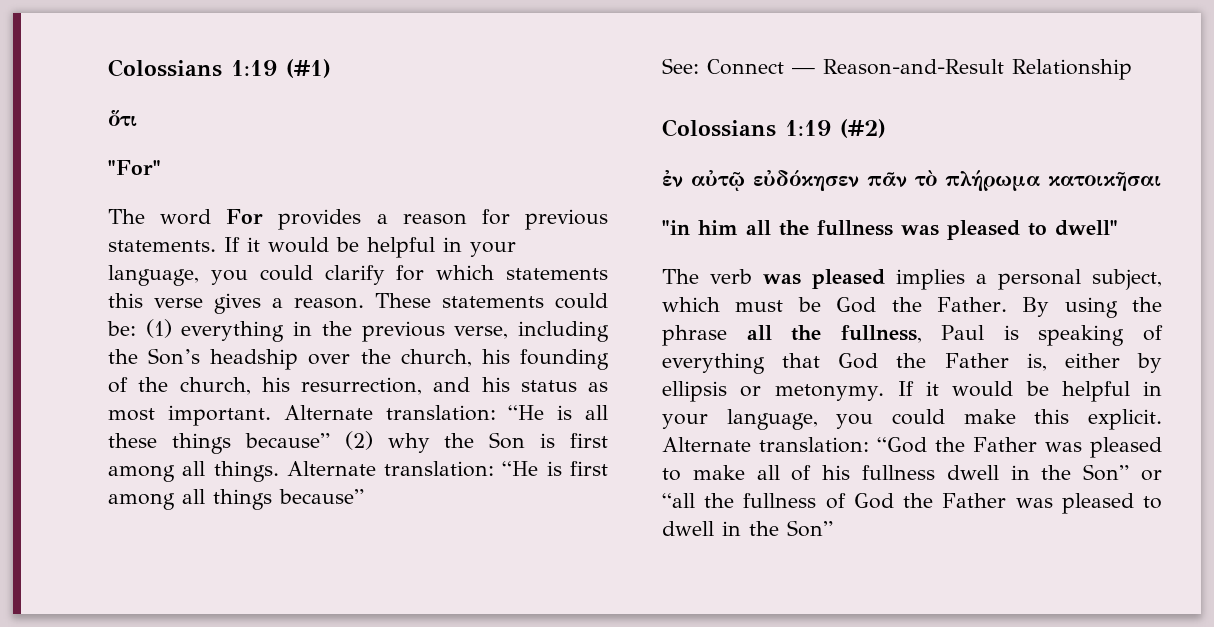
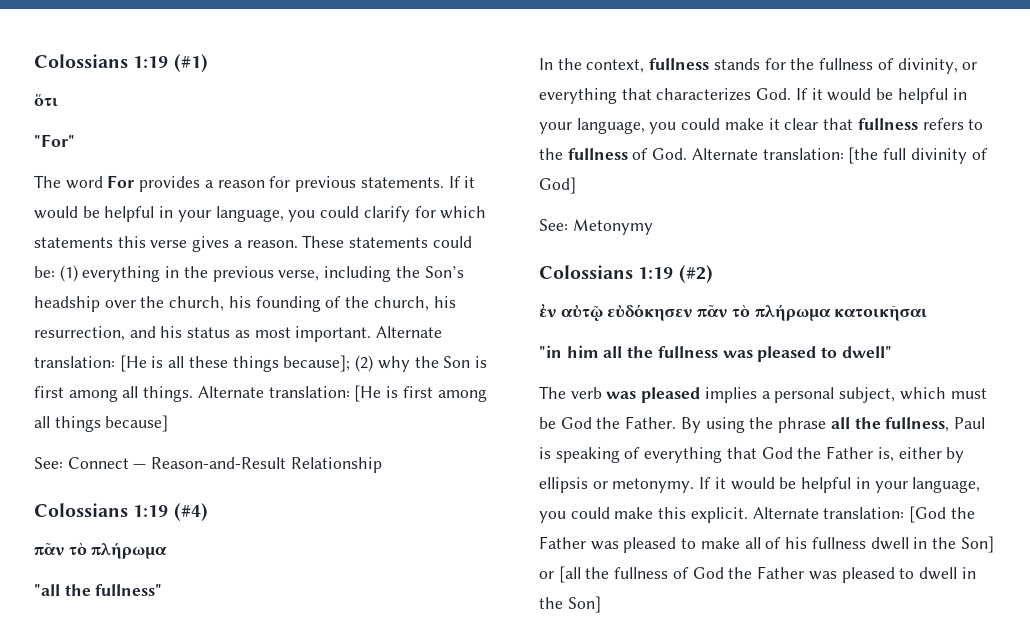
- Alternate translation: “He is all these things because” (2) why the Son is first among all things.
+ Alternate translation: [He is all these things because]; (2) why the Son is first among all things.
- Alternate translation: “He is first among all things because”
+ Alternate translation: [He is first among all things because]
+ Colossians 1:19 (#4)
+ πᾶν τὸ πλήρωμα
+ "all the fullness"
+ In the context, fullness stands for the fullness of divinity, or everything that characterizes God. If it would be helpful in your language, you could make it clear that fullness refers to the fullness of God. Alternate translation: [the full divinity of God]
+ See: Metonymy
- Alternate translation: “God the Father was pleased to make all of his fullness dwell in the Son” or “all the fullness of God the Father was pleased to dwell in the Son”
+ Alternate translation: [God the Father was pleased to make all of his fullness dwell in the Son] or [all the fullness of God the Father was pleased to dwell in the Son]

